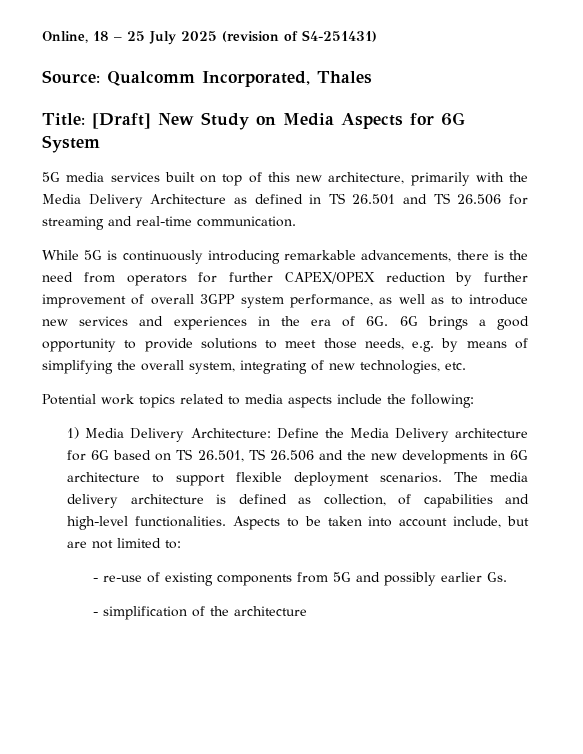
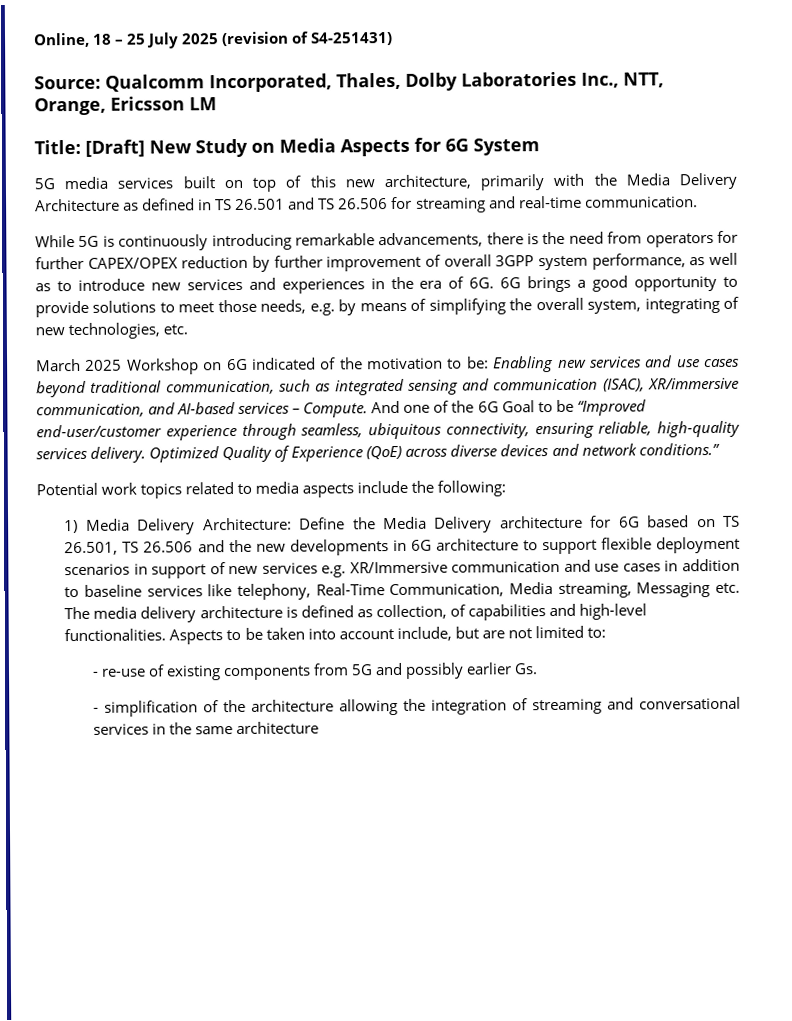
- Source: Qualcomm Incorporated, Thales
+ Source: Qualcomm Incorporated, Thales, Dolby Laboratories Inc., NTT, Orange, Ericsson LM
+ March 2025 Workshop on 6G indicated of the motivation to be: Enabling new services and use cases beyond traditional communication, such as integrated sensing and communication (ISAC), XR/immersive communication, and AI-based services – Compute. And one of the 6G Goal to be “Improved end-user/customer experience through seamless, ubiquitous connectivity, ensuring reliable, high-quality services delivery. Optimized Quality of Experience (QoE) across diverse devices and network conditions.”
- 1) Media Delivery Architecture: Define the Media Delivery architecture for 6G based on TS 26.501, TS 26.506 and the new developments in 6G architecture to support flexible deployment scenarios. The media delivery architecture is defined as collection, of capabilities and high-level functionalities.
+ 1) Media Delivery Architecture: Define the Media Delivery architecture for 6G based on TS 26.501, TS 26.506 and the new developments in 6G architecture to support flexible deployment scenarios in support of new services e.g. XR/Immersive communication and use cases in addition to baseline services like telephony, Real-Time Communication, Media streaming, Messaging etc. The media delivery architecture is defined as collection, of capabilities and high-level functionalities.
- - simplification of the architecture
+ - simplification of the architecture allowing the integration of streaming and conversational services in the same architecture

